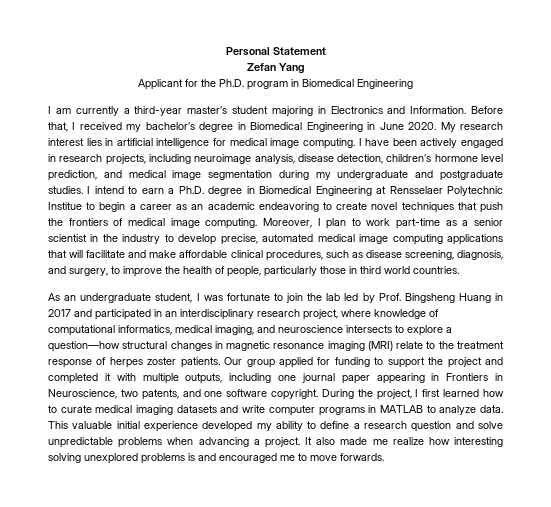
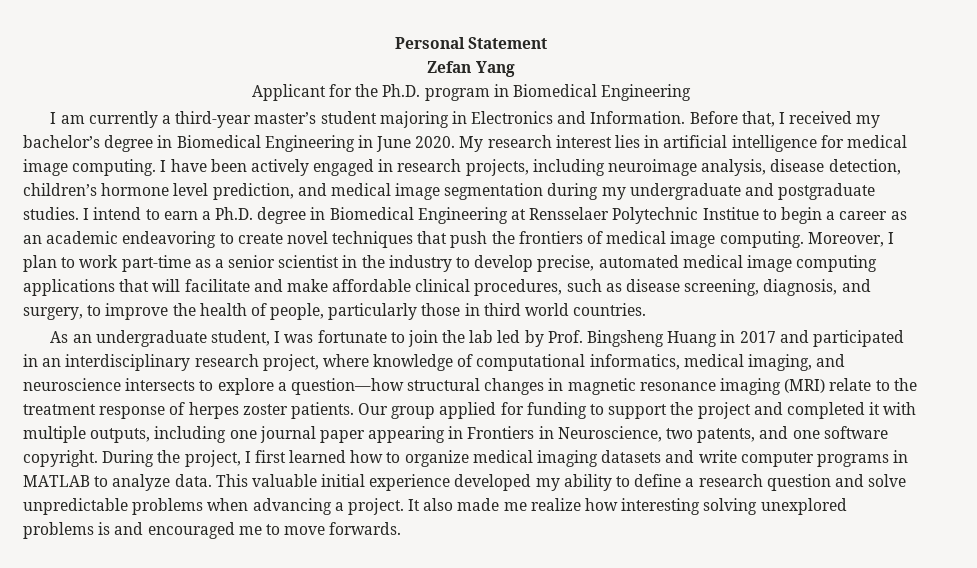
- During the project, I first learned how to curate medical imaging datasets and write computer programs in MATLAB to analyze data.
+ During the project, I first learned how to organize medical imaging datasets and write computer programs in MATLAB to analyze data.

